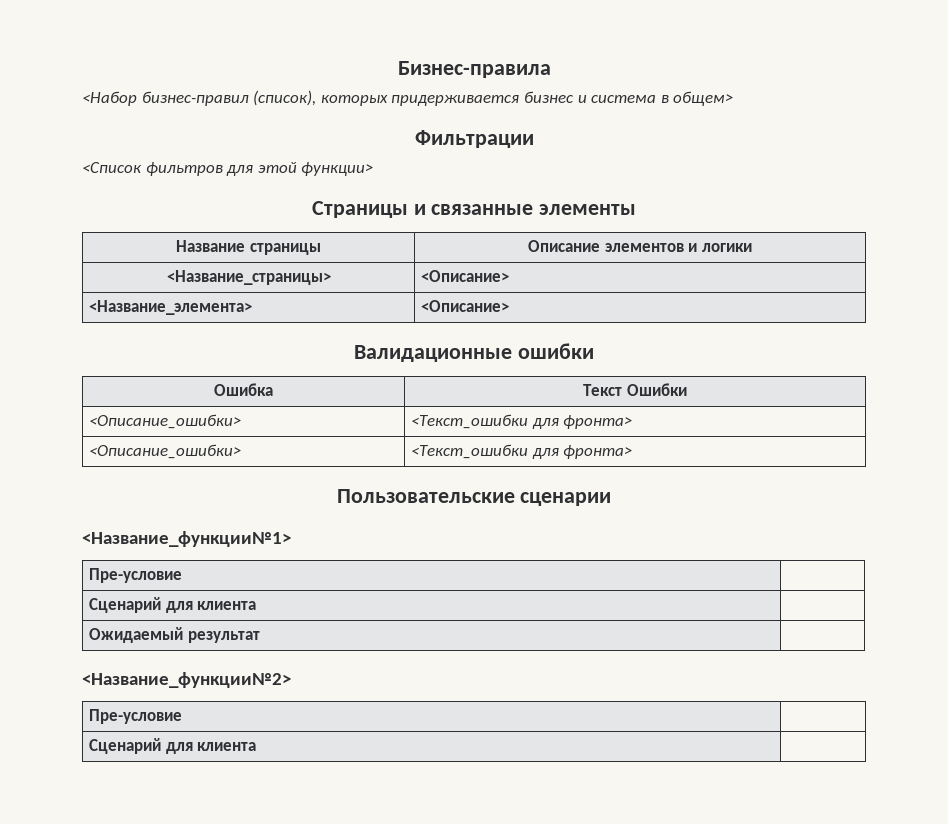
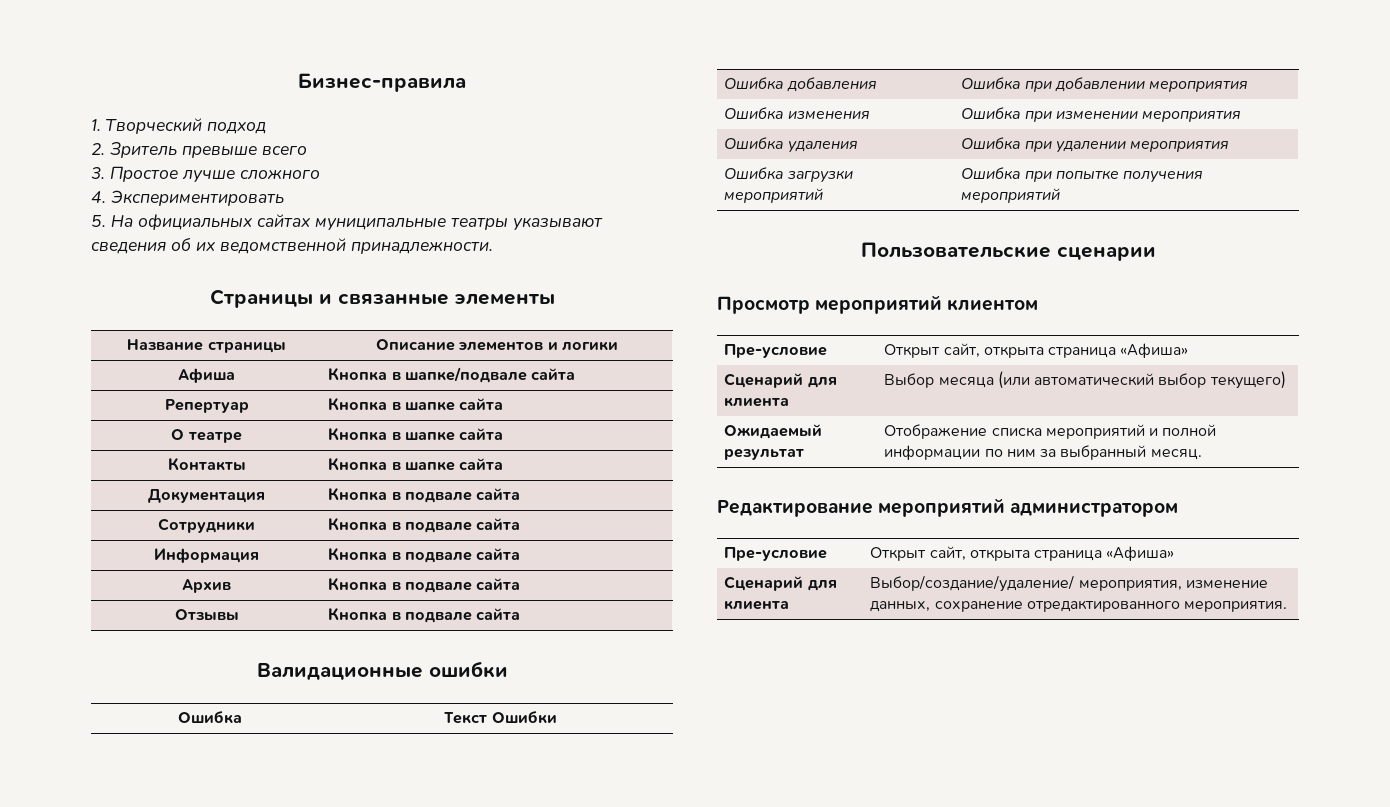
- <Набор бизнес-правил (список), которых придерживается бизнес и система в общем>
- Фильтрации
- <Список фильтров для этой функции>
+ 1. Творческий подход
+ 2. Зритель превыше всего
+ 3. Простое лучше сложного
+ 4. Экспериментировать
+ 5. На официальных сайтах муниципальные театры указывают сведения об их ведомственной принадлежности.
- <Название_страницы> | <Описание>
- <Название_элемента> | <Описание>
+ Афиша | Кнопка в шапке/подвале сайта
+ Репертуар | Кнопка в шапке сайта
+ О театре | Кнопка в шапке сайта
+ Контакты | Кнопка в шапке сайта
+ Документация | Кнопка в подвале сайта
+ Сотрудники | Кнопка в подвале сайта
+ Информация | Кнопка в подвале сайта
+ Архив | Кнопка в подвале сайта
+ Отзывы | Кнопка в подвале сайта
  Ошибка | Текст Ошибки
- <Описание_ошибки> | <Текст_ошибки для фронта>
- <Описание_ошибки> | <Текст_ошибки для фронта>
+ Ошибка добавления | Ошибка при добавлении мероприятия
+ Ошибка изменения | Ошибка при изменении мероприятия
+ Ошибка удаления | Ошибка при удалении мероприятия
+ Ошибка загрузки мероприятий | Ошибка при попытке получения мероприятий
  Пользовательские сценарии
- <Название_функции№1>
- Пре-условие |
- Сценарий для клиента |
- Ожидаемый результат |
- <Название_функции№2>
- Пре-условие |
- Сценарий для клиента |
+ Просмотр мероприятий клиентом
+ Пре-условие | Открыт сайт, открыта страница «Афиша»
+ Сценарий для клиента | Выбор месяца (или автоматический выбор текущего)
+ Ожидаемый результат | Отображение списка мероприятий и полной информации по ним за выбранный месяц.
+ Редактирование мероприятий администратором
+ Пре-условие | Открыт сайт, открыта страница «Афиша»
+ Сценарий для клиента | Выбор/создание/удаление/ мероприятия, изменение данных, сохранение отредактированного мероприятия.

